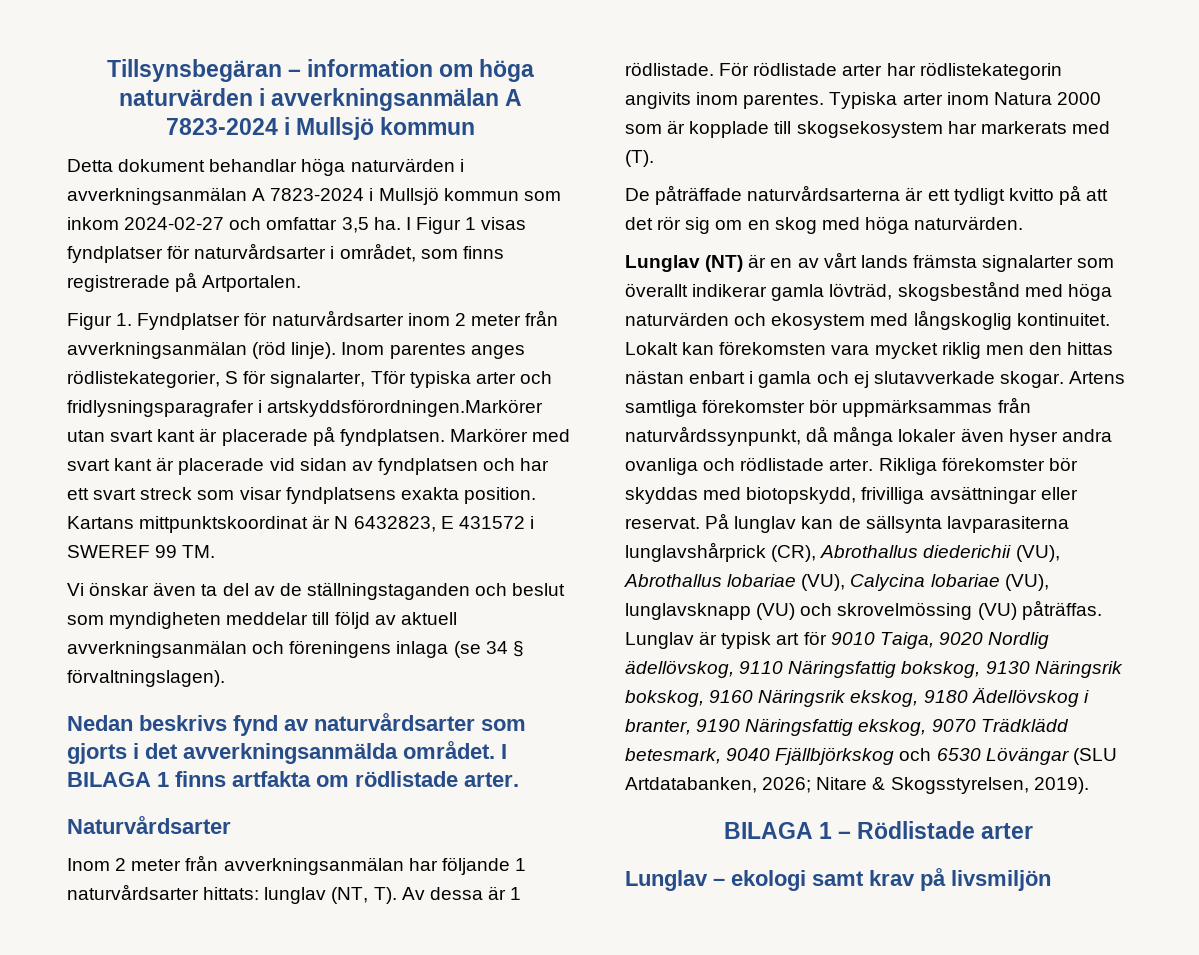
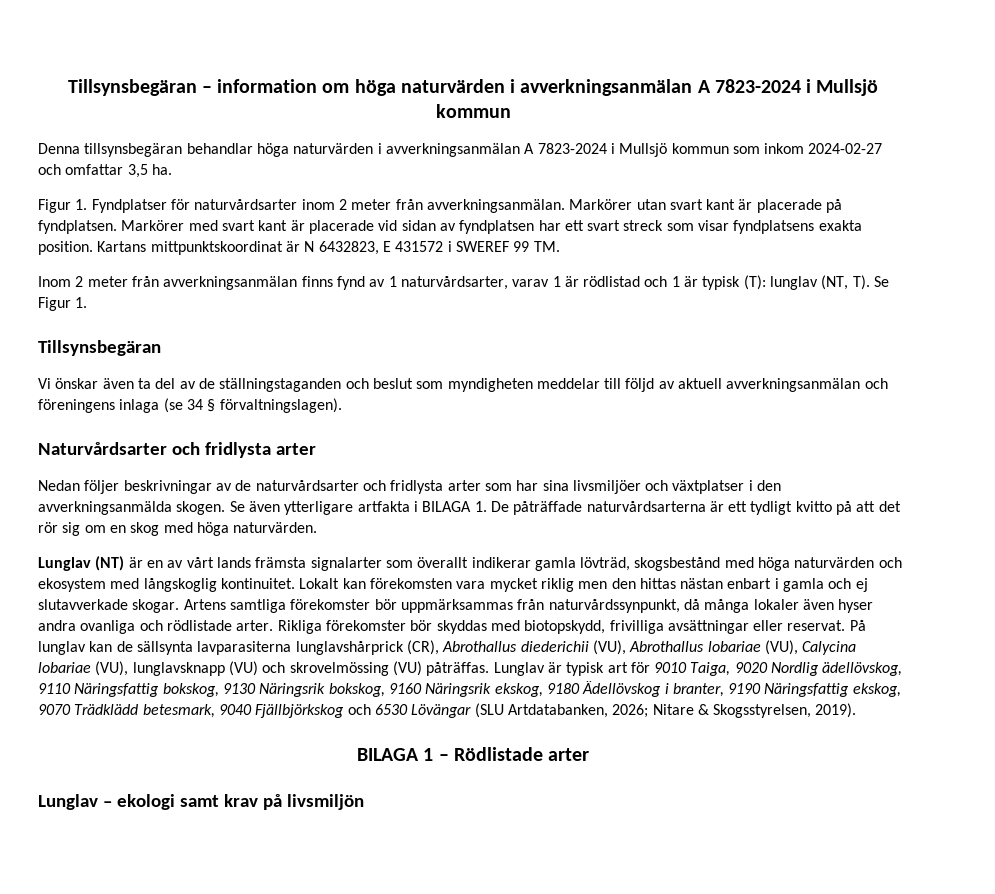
- Detta dokument behandlar höga naturvärden i avverkningsanmälan A 7823-2024 i Mullsjö kommun som inkom 2024-02-27 och omfattar 3,5 ha. I Figur 1 visas fyndplatser för naturvårdsarter i området, som finns registrerade på Artportalen.
+ Denna tillsynsbegäran behandlar höga naturvärden i avverkningsanmälan A 7823-2024 i Mullsjö kommun som inkom 2024-02-27 och omfattar 3,5 ha.
- Figur 1. Fyndplatser för naturvårdsarter inom 2 meter från avverkningsanmälan (röd linje). Inom parentes anges rödlistekategorier, S för signalarter, Tför typiska arter och fridlysningsparagrafer i artskyddsförordningen.Markörer utan svart kant är placerade på fyndplatsen.
+ Figur 1. Fyndplatser för naturvårdsarter inom 2 meter från avverkningsanmälan. Markörer utan svart kant är placerade på fyndplatsen.
- Markörer med svart kant är placerade vid sidan av fyndplatsen och har ett svart streck som visar fyndplatsens exakta position.
+ Markörer med svart kant är placerade vid sidan av fyndplatsen har ett svart streck som visar fyndplatsens exakta position.
+ Inom 2 meter från avverkningsanmälan finns fynd av 1 naturvårdsarter, varav 1 är rödlistad och 1 är typisk (T): lunglav (NT, T). Se Figur 1.
+ Tillsynsbegäran
- Nedan beskrivs fynd av naturvårdsarter som gjorts i det avverkningsanmälda området. I BILAGA 1 finns artfakta om rödlistade arter.
- Naturvårdsarter
- Inom 2 meter från avverkningsanmälan har följande 1 naturvårdsarter hittats: lunglav (NT, T). Av dessa är 1 rödlistade. För rödlistade arter har rödlistekategorin angivits inom parentes. Typiska arter inom Natura 2000 som är kopplade till skogsekosystem har markerats med (T).
- De påträffade naturvårdsarterna är ett tydligt kvitto på att det rör sig om en skog med höga naturvärden.
+ Naturvårdsarter och fridlysta arter
+ Nedan följer beskrivningar av de naturvårdsarter och fridlysta arter som har sina livsmiljöer och växtplatser i den avverkningsanmälda skogen. Se även ytterligare artfakta i BILAGA 1. De påträffade naturvårdsarterna är ett tydligt kvitto på att det rör sig om en skog med höga naturvärden.

